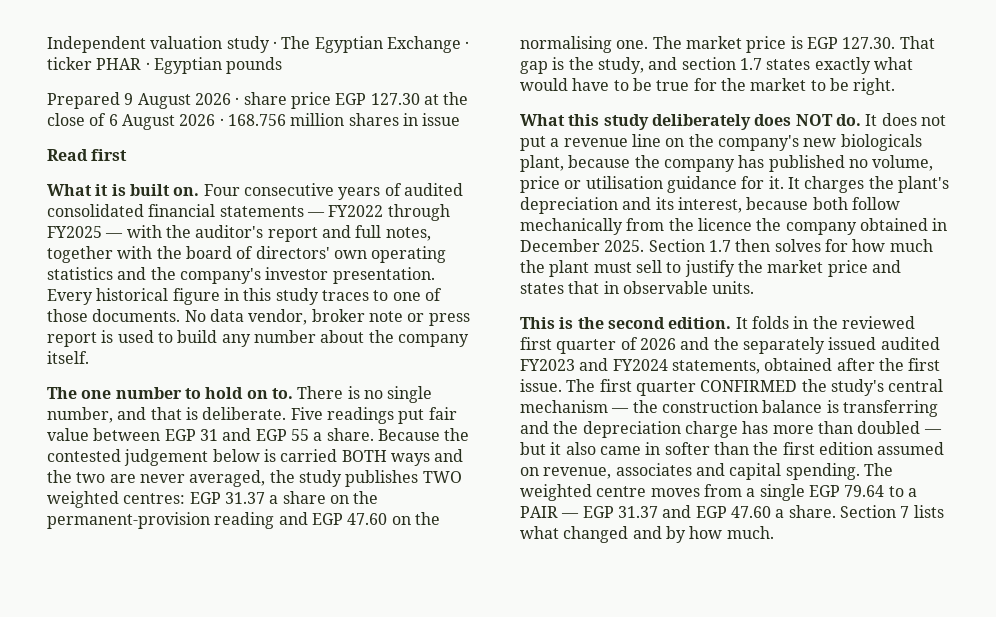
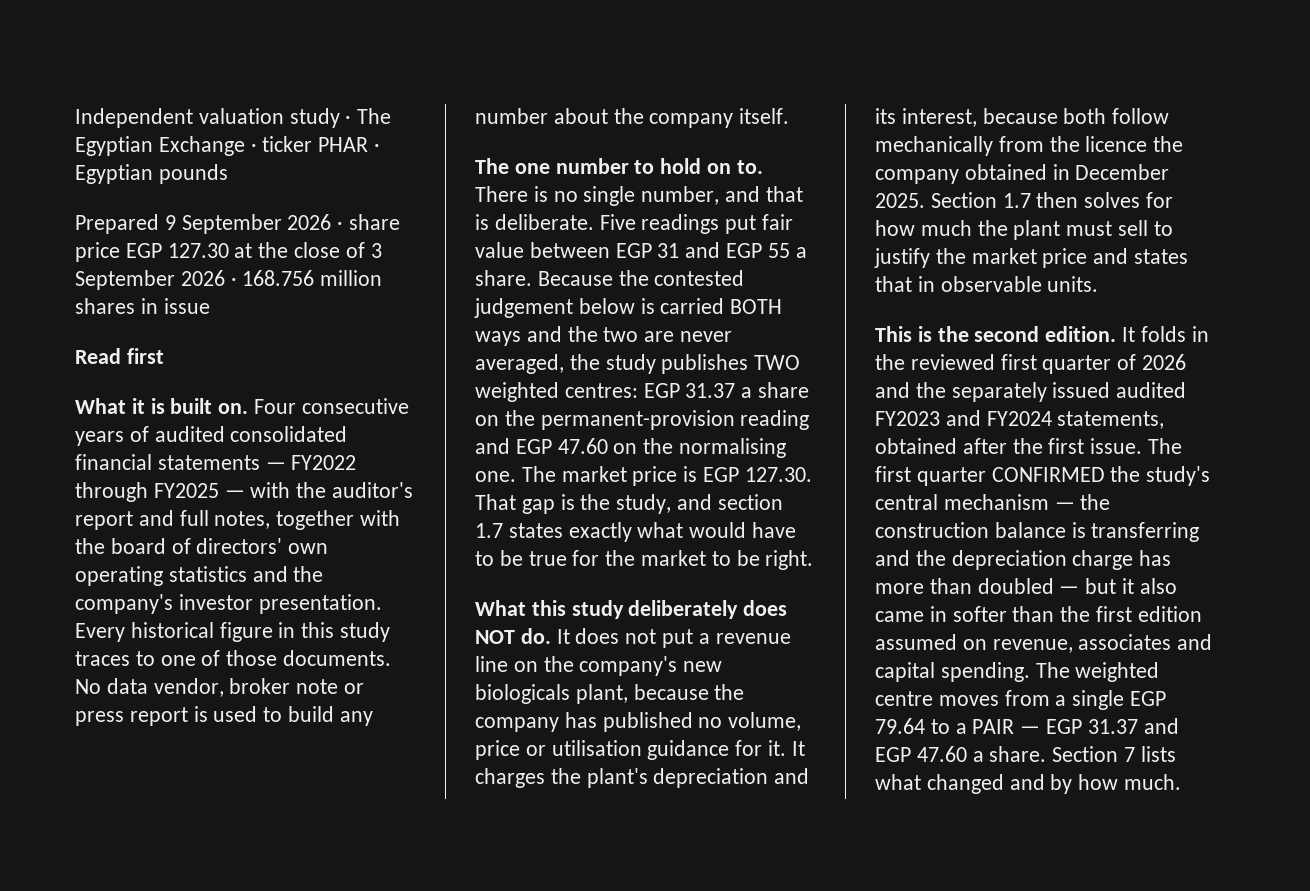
- Prepared 9 August 2026 · share price EGP 127.30 at the close of 6 August 2026 · 168.756 million shares in issue
+ Prepared 9 September 2026 · share price EGP 127.30 at the close of 3 September 2026 · 168.756 million shares in issue

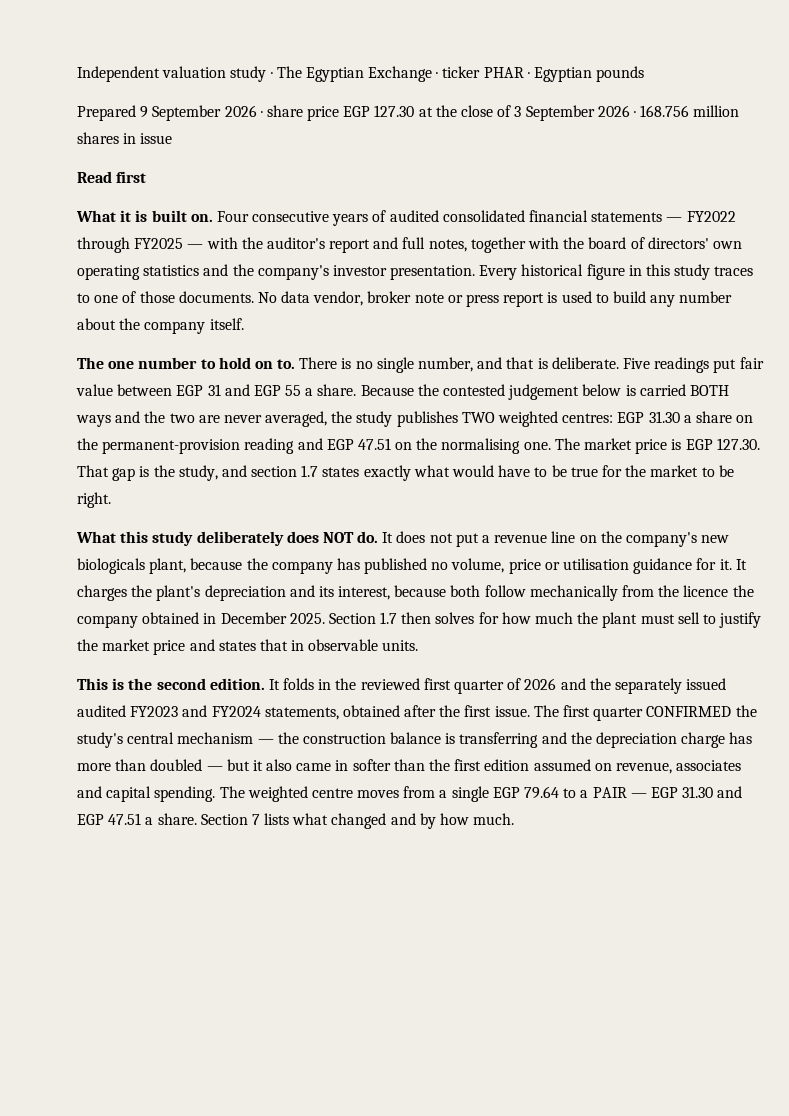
- Because the contested judgement below is carried BOTH ways and the two are never averaged, the study publishes TWO weighted centres: EGP 31.37 a share on the permanent-provision reading and EGP 47.60 on the normalising one.
+ Because the contested judgement below is carried BOTH ways and the two are never averaged, the study publishes TWO weighted centres: EGP 31.30 a share on the permanent-provision reading and EGP 47.51 on the normalising one.
- The weighted centre moves from a single EGP 79.64 to a PAIR — EGP 31.37 and EGP 47.60 a share.
+ The weighted centre moves from a single EGP 79.64 to a PAIR — EGP 31.30 and EGP 47.51 a share.

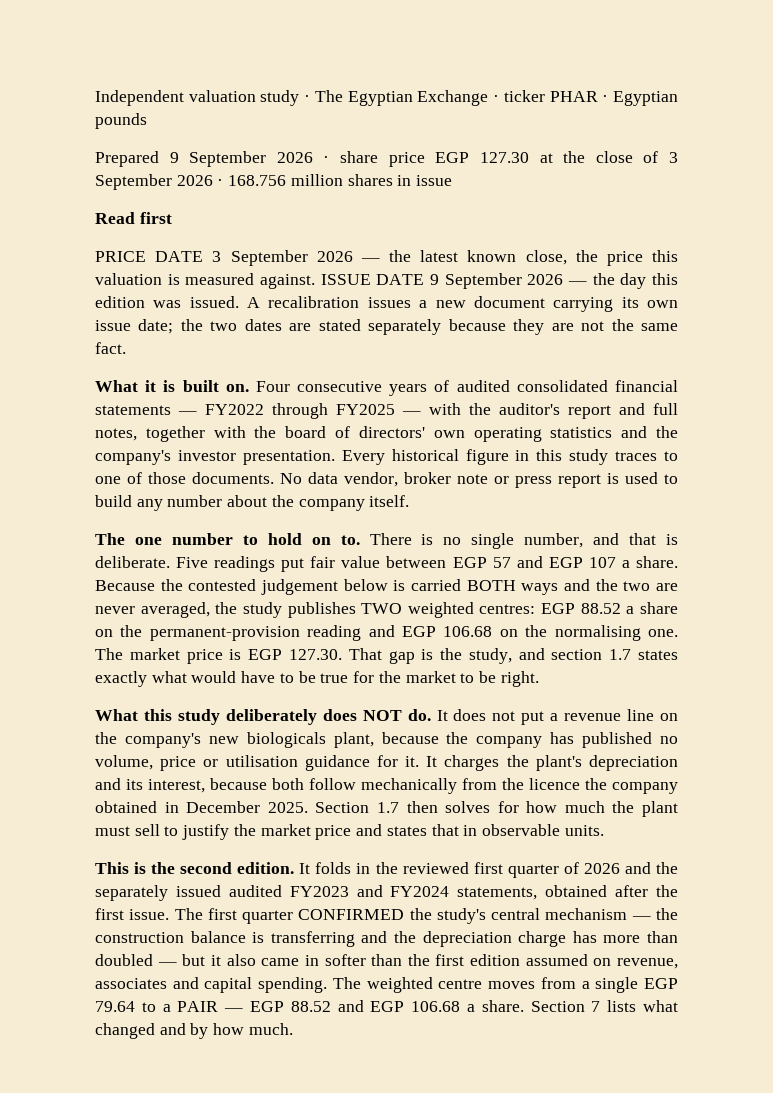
+ PRICE DATE 3 September 2026 — the latest known close, the price this valuation is measured against. ISSUE DATE 9 September 2026 — the day this edition was issued. A recalibration issues a new document carrying its own issue date; the two dates are stated separately because they are not the same fact.
- Five readings put fair value between EGP 31 and EGP 55 a share.
+ Five readings put fair value between EGP 57 and EGP 107 a share.
- Because the contested judgement below is carried BOTH ways and the two are never averaged, the study publishes TWO weighted centres: EGP 31.30 a share on the permanent-provision reading and EGP 47.51 on the normalising one.
+ Because the contested judgement below is carried BOTH ways and the two are never averaged, the study publishes TWO weighted centres: EGP 88.52 a share on the permanent-provision reading and EGP 106.68 on the normalising one.
- The weighted centre moves from a single EGP 79.64 to a PAIR — EGP 31.30 and EGP 47.51 a share.
+ The weighted centre moves from a single EGP 79.64 to a PAIR — EGP 88.52 and EGP 106.68 a share.

